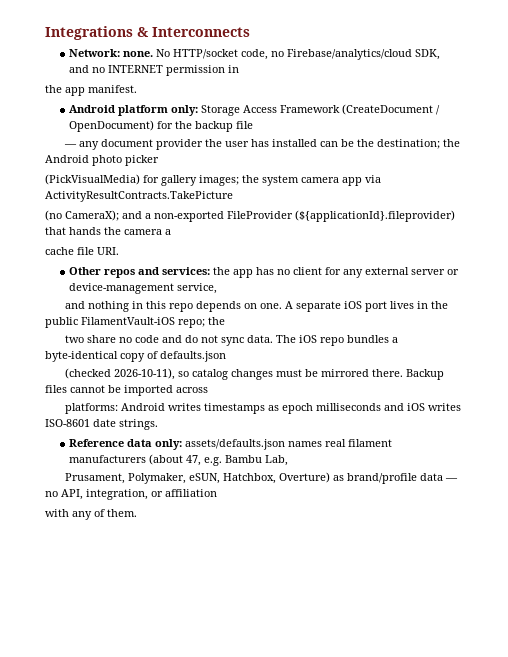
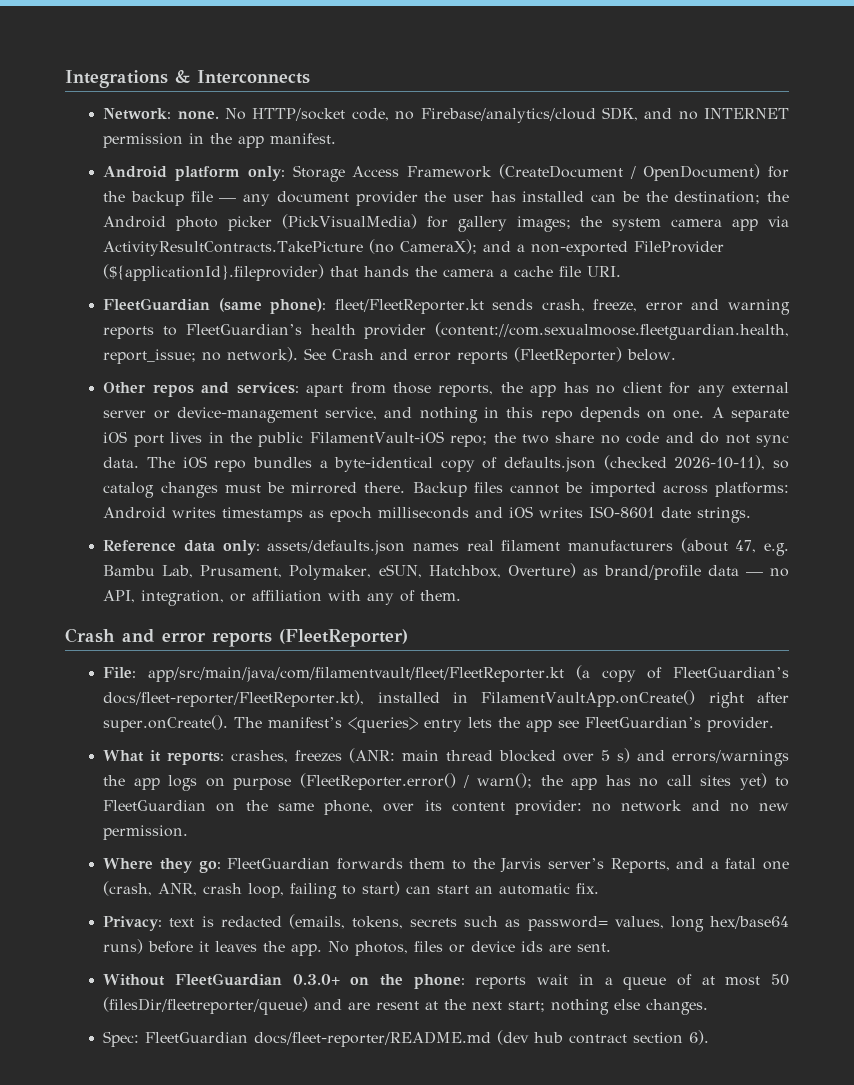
- No HTTP/socket code, no Firebase/analytics/cloud SDK, and no INTERNET permission in
- the app manifest.
+ No HTTP/socket code, no Firebase/analytics/cloud SDK, and no INTERNET permission in the app manifest.
- Android platform only: Storage Access Framework (CreateDocument / OpenDocument) for the backup file
- — any document provider the user has installed can be the destination; the Android photo picker
- (PickVisualMedia) for gallery images; the system camera app via ActivityResultContracts.TakePicture
- (no CameraX); and a non-exported FileProvider (${applicationId}.fileprovider) that hands the camera a
- cache file URI.
+ Android platform only: Storage Access Framework (CreateDocument / OpenDocument) for the backup file — any document provider the user has installed can be the destination; the Android photo picker (PickVisualMedia) for gallery images; the system camera app via ActivityResultContracts.TakePicture (no CameraX); and a non-exported FileProvider (${applicationId}.fileprovider) that hands the camera a cache file URI.
+ FleetGuardian (same phone): fleet/FleetReporter.kt sends crash, freeze, error and warning reports to FleetGuardian’s health provider (content://com.sexualmoose.fleetguardian.health, report_issue; no network). See Crash and error reports (FleetReporter) below.
- Other repos and services: the app has no client for any external server or device-management service,
- and nothing in this repo depends on one.
+ Other repos and services: apart from those reports, the app has no client for any external server or device-management service, and nothing in this repo depends on one.
- A separate iOS port lives in the public FilamentVault-iOS repo; the
- two share no code and do not sync data.
+ A separate iOS port lives in the public FilamentVault-iOS repo; the two share no code and do not sync data.
- The iOS repo bundles a byte-identical copy of defaults.json
- (checked 2026-10-11), so catalog changes must be mirrored there.
+ The iOS repo bundles a byte-identical copy of defaults.json (checked 2026-10-11), so catalog changes must be mirrored there.
- Backup files cannot be imported across
- platforms: Android writes timestamps as epoch milliseconds and iOS writes ISO-8601 date strings.
+ Backup files cannot be imported across platforms: Android writes timestamps as epoch milliseconds and iOS writes ISO-8601 date strings.
- Reference data only: assets/defaults.json names real filament manufacturers (about 47, e.g. Bambu Lab,
- Prusament, Polymaker, eSUN, Hatchbox, Overture) as brand/profile data — no API, integration, or affiliation
- with any of them.
+ Reference data only: assets/defaults.json names real filament manufacturers (about 47, e.g. Bambu Lab, Prusament, Polymaker, eSUN, Hatchbox, Overture) as brand/profile data — no API, integration, or affiliation with any of them.
+ Crash and error reports (FleetReporter)
+ File: app/src/main/java/com/filamentvault/fleet/FleetReporter.kt (a copy of FleetGuardian’s docs/fleet-reporter/FleetReporter.kt), installed in FilamentVaultApp.onCreate() right after super.onCreate(). The manifest’s <queries> entry lets the app see FleetGuardian’s provider.
+ What it reports: crashes, freezes (ANR: main thread blocked over 5 s) and errors/warnings the app logs on purpose (FleetReporter.error() / warn(); the app has no call sites yet) to FleetGuardian on the same phone, over its content provider: no network and no new permission.
+ Where they go: FleetGuardian forwards them to the Jarvis server’s Reports, and a fatal one (crash, ANR, crash loop, failing to start) can start an automatic fix.
+ Privacy: text is redacted (emails, tokens, secrets such as password= values, long hex/base64 runs) before it leaves the app. No photos, files or device ids are sent.
+ Without FleetGuardian 0.3.0+ on the phone: reports wait in a queue of at most 50 (filesDir/fleetreporter/queue) and are resent at the next start; nothing else changes.
+ Spec: FleetGuardian docs/fleet-reporter/README.md (dev hub contract section 6).

